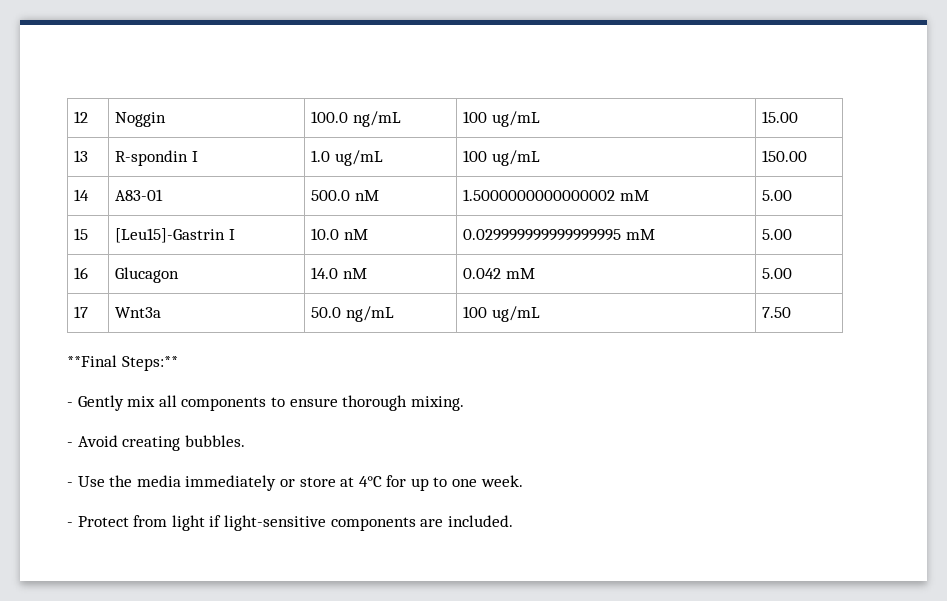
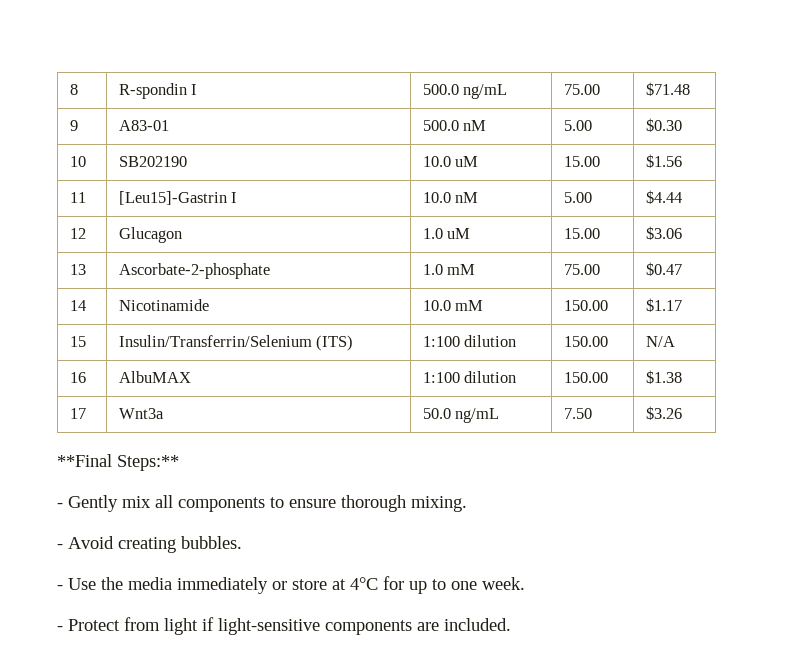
- 12 | Noggin | 100.0 ng/mL | 100 ug/mL | 15.00
- 13 | R-spondin I | 1.0 ug/mL | 100 ug/mL | 150.00
- 14 | A83-01 | 500.0 nM | 1.5000000000000002 mM | 5.00
- 15 | [Leu15]-Gastrin I | 10.0 nM | 0.029999999999999995 mM | 5.00
- 16 | Glucagon | 14.0 nM | 0.042 mM | 5.00
+ 8 | R-spondin I | 500.0 ng/mL | 75.00 | $71.48
+ 9 | A83-01 | 500.0 nM | 5.00 | $0.30
+ 10 | SB202190 | 10.0 uM | 15.00 | $1.56
+ 11 | [Leu15]-Gastrin I | 10.0 nM | 5.00 | $4.44
+ 12 | Glucagon | 1.0 uM | 15.00 | $3.06
+ 13 | Ascorbate-2-phosphate | 1.0 mM | 75.00 | $0.47
+ 14 | Nicotinamide | 10.0 mM | 150.00 | $1.17
+ 15 | Insulin/Transferrin/Selenium (ITS) | 1:100 dilution | 150.00 | N/A
+ 16 | AlbuMAX | 1:100 dilution | 150.00 | $1.38
- 17 | Wnt3a | 50.0 ng/mL | 100 ug/mL | 7.50
+ 17 | Wnt3a | 50.0 ng/mL | 7.50 | $3.26

